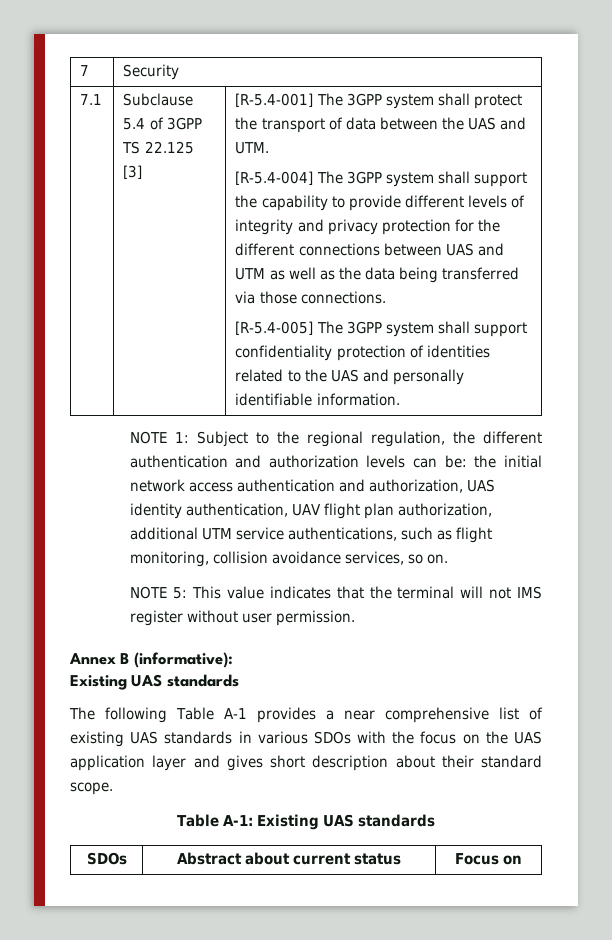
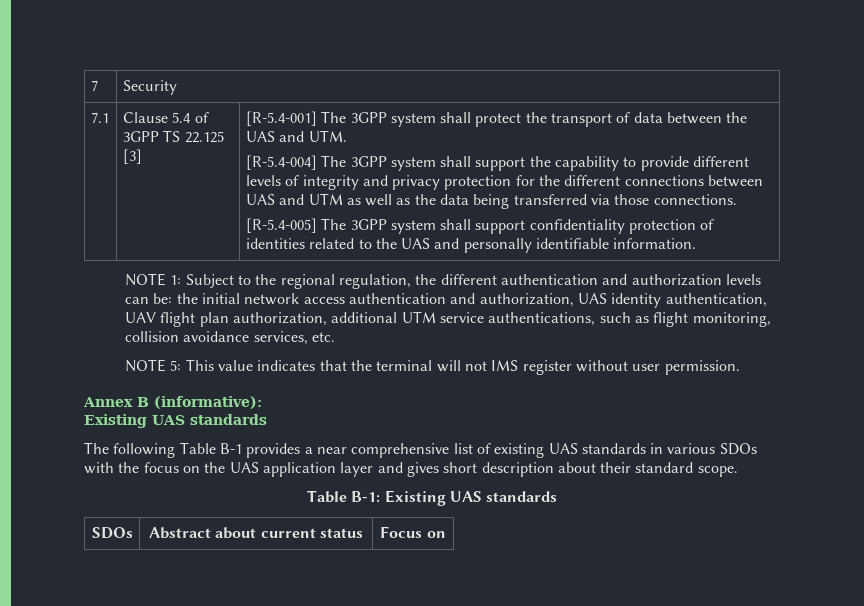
- Subclause 5.4 of 3GPP TS 22.125 [3]
+ Clause 5.4 of 3GPP TS 22.125 [3]
- NOTE 1: Subject to the regional regulation, the different authentication and authorization levels can be: the initial network access authentication and authorization, UAS identity authentication, UAV flight plan authorization, additional UTM service authentications, such as flight monitoring, collision avoidance services, so on.
+ NOTE 1: Subject to the regional regulation, the different authentication and authorization levels can be: the initial network access authentication and authorization, UAS identity authentication, UAV flight plan authorization, additional UTM service authentications, such as flight monitoring, collision avoidance services, etc.
- The following Table A-1 provides a near comprehensive list of existing UAS standards in various SDOs with the focus on the UAS application layer and gives short description about their standard scope.
+ The following Table B-1 provides a near comprehensive list of existing UAS standards in various SDOs with the focus on the UAS application layer and gives short description about their standard scope.
- Table A-1: Existing UAS standards
+ Table B-1: Existing UAS standards

